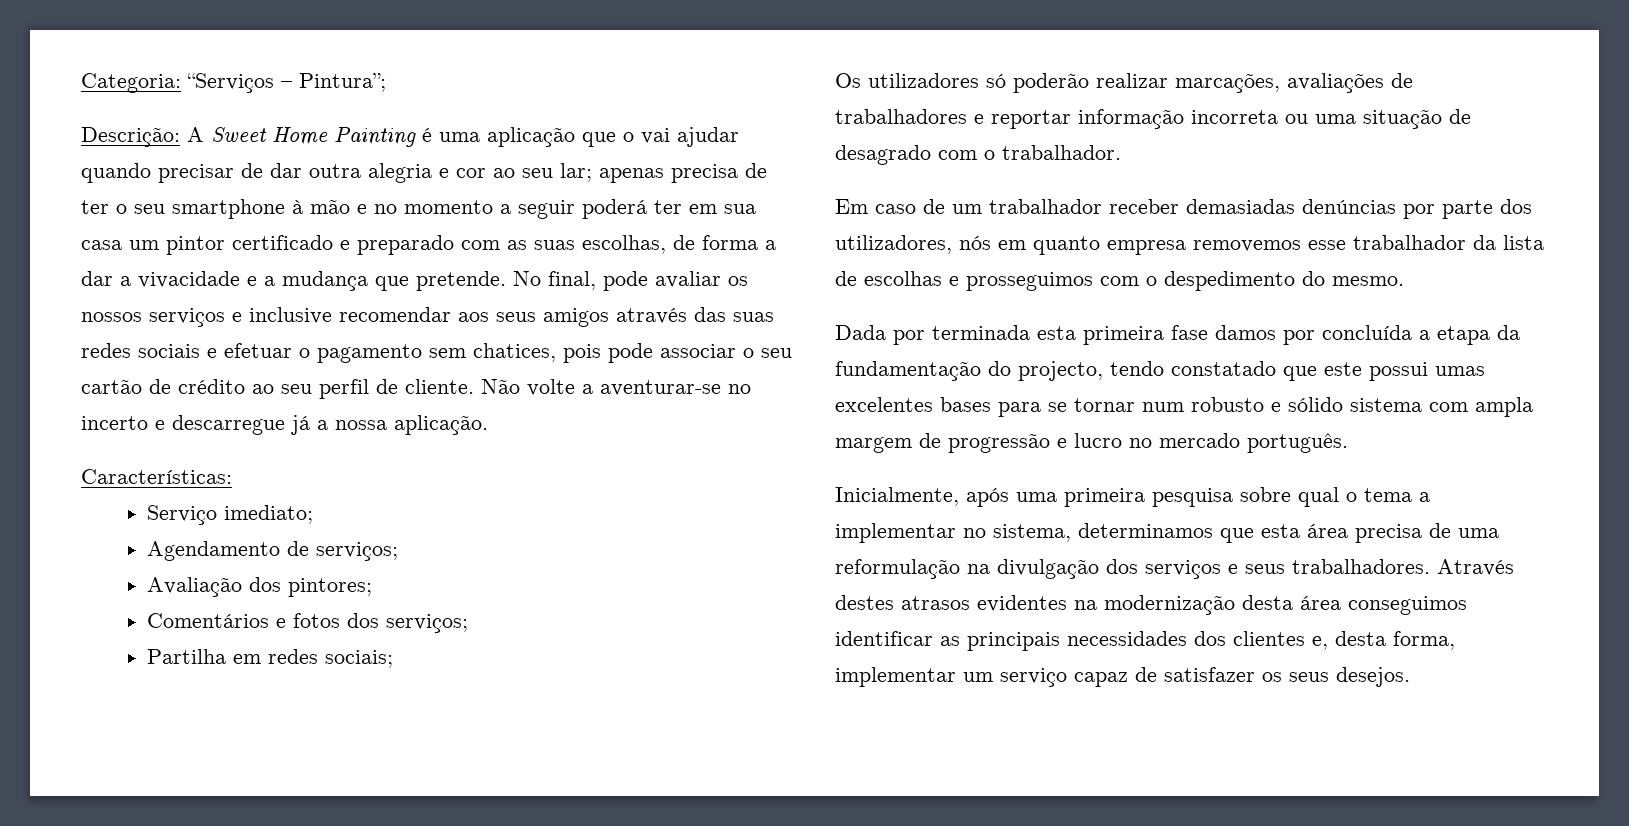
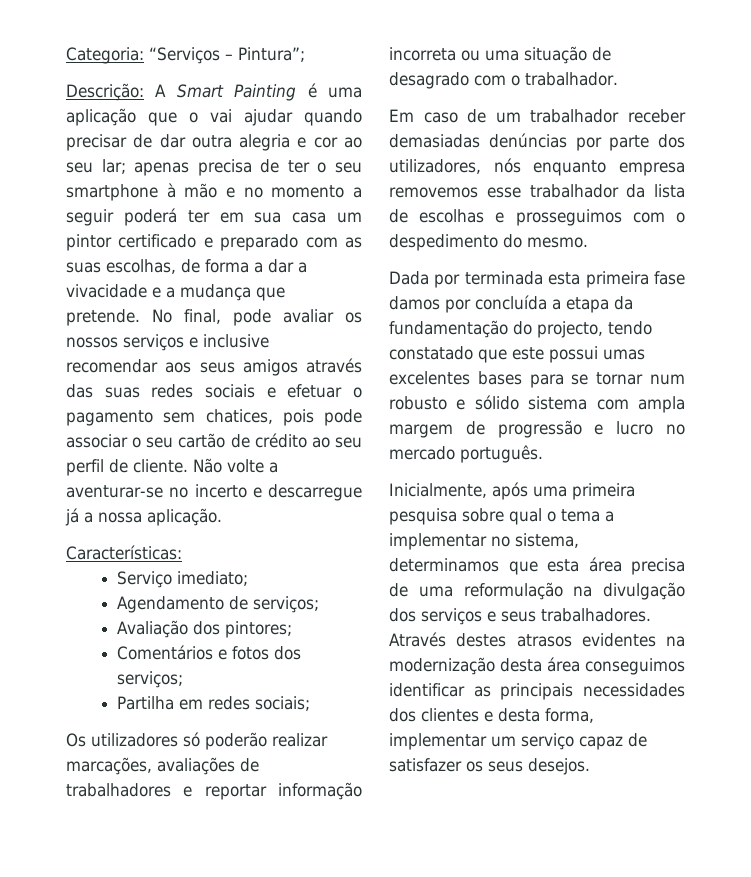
- Descrição: A Sweet Home Painting é uma aplicação que o vai ajudar quando precisar de dar outra alegria e cor ao seu lar; apenas precisa de ter o seu smartphone à mão e no momento a seguir poderá ter em sua casa um pintor certificado e preparado com as suas escolhas, de forma a dar a vivacidade e a mudança que pretende.
+ Descrição: A Smart Painting é uma aplicação que o vai ajudar quando precisar de dar outra alegria e cor ao seu lar; apenas precisa de ter o seu smartphone à mão e no momento a seguir poderá ter em sua casa um pintor certificado e preparado com as suas escolhas, de forma a dar a vivacidade e a mudança que pretende.
- Em caso de um trabalhador receber demasiadas denúncias por parte dos utilizadores, nós em quanto empresa removemos esse trabalhador da lista de escolhas e prosseguimos com o despedimento do mesmo.
+ Em caso de um trabalhador receber demasiadas denúncias por parte dos utilizadores, nós enquanto empresa removemos esse trabalhador da lista de escolhas e prosseguimos com o despedimento do mesmo.
- Através destes atrasos evidentes na modernização desta área conseguimos identificar as principais necessidades dos clientes e, desta forma, implementar um serviço capaz de satisfazer os seus desejos.
+ Através destes atrasos evidentes na modernização desta área conseguimos identificar as principais necessidades dos clientes e desta forma, implementar um serviço capaz de satisfazer os seus desejos.

